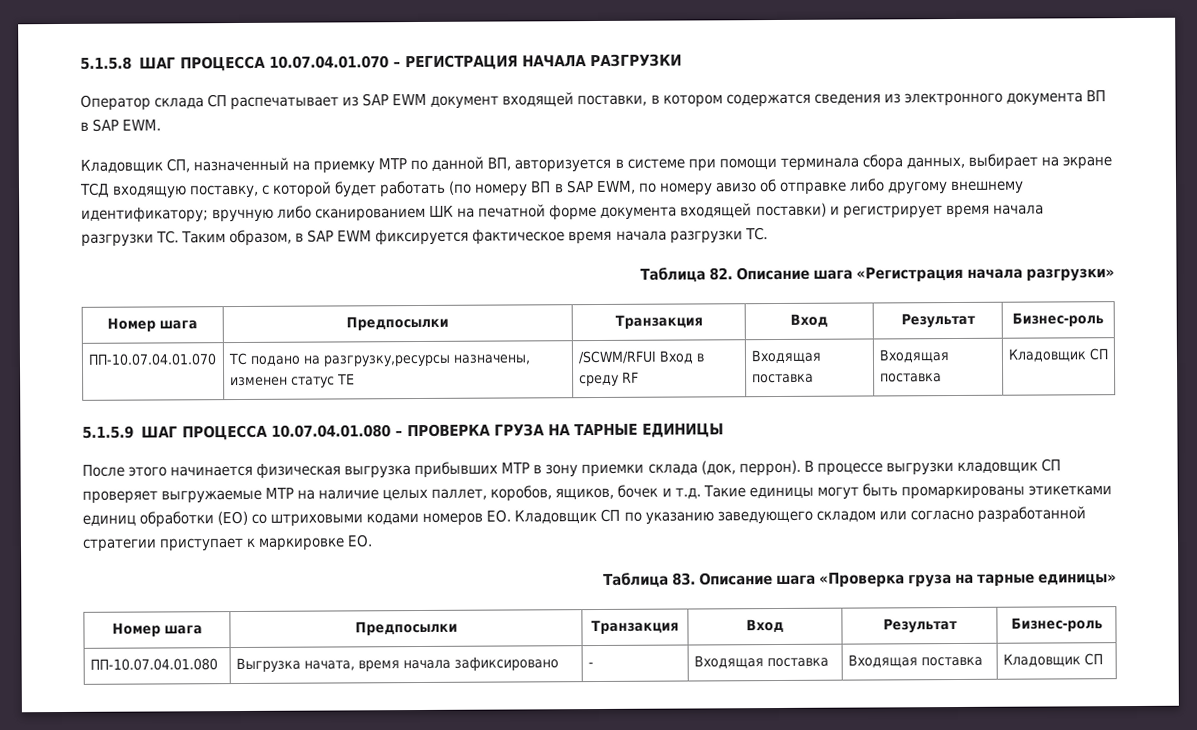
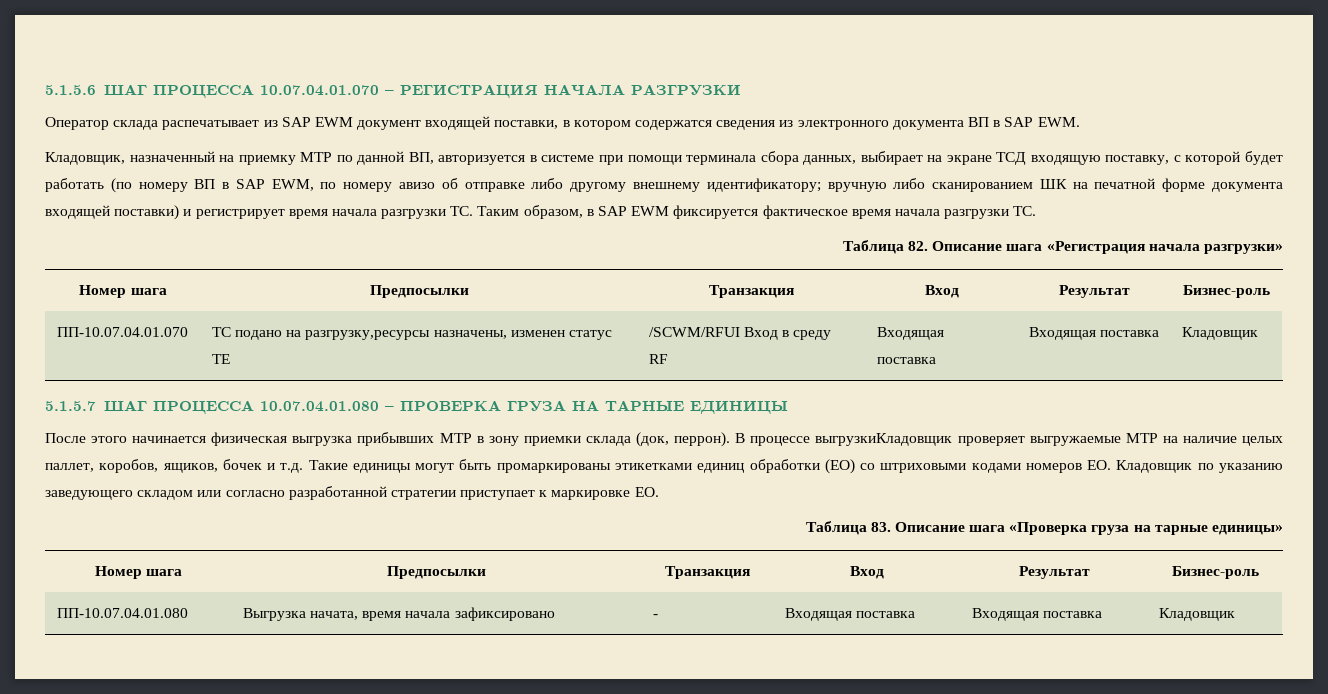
- 5.1.5.8 ШАГ ПРОЦЕССА 10.07.04.01.070 – РЕГИСТРАЦИЯ НАЧАЛА РАЗГРУЗКИ
+ 5.1.5.6 ШАГ ПРОЦЕССА 10.07.04.01.070 – РЕГИСТРАЦИЯ НАЧАЛА РАЗГРУЗКИ
- Оператор склада СП распечатывает из SAP EWM документ входящей поставки, в котором содержатся сведения из электронного документа ВП в SAP EWM.
+ Оператор склада распечатывает из SAP EWM документ входящей поставки, в котором содержатся сведения из электронного документа ВП в SAP EWM.
- Кладовщик СП, назначенный на приемку МТР по данной ВП, авторизуется в системе при помощи терминала сбора данных, выбирает на экране ТСД входящую поставку, с которой будет работать (по номеру ВП в SAP EWM, по номеру авизо об отправке либо другому внешнему идентификатору;
+ Кладовщик, назначенный на приемку МТР по данной ВП, авторизуется в системе при помощи терминала сбора данных, выбирает на экране ТСД входящую поставку, с которой будет работать (по номеру ВП в SAP EWM, по номеру авизо об отправке либо другому внешнему идентификатору;
- ПП-10.07.04.01.070 | ТС подано на разгрузку,ресурсы назначены, изменен статус ТЕ | /SCWM/RFUI Вход в среду RF | Входящая поставка | Входящая поставка | Кладовщик СП
- 5.1.5.9 ШАГ ПРОЦЕССА 10.07.04.01.080 – ПРОВЕРКА ГРУЗА НА ТАРНЫЕ ЕДИНИЦЫ
+ ПП-10.07.04.01.070 | ТС подано на разгрузку,ресурсы назначены, изменен статус ТЕ | /SCWM/RFUI Вход в среду RF | Входящая поставка | Входящая поставка | Кладовщик
+ 5.1.5.7 ШАГ ПРОЦЕССА 10.07.04.01.080 – ПРОВЕРКА ГРУЗА НА ТАРНЫЕ ЕДИНИЦЫ
- В процессе выгрузки кладовщик СП проверяет выгружаемые МТР на наличие целых паллет, коробов, ящиков, бочек и т.д. Такие единицы могут быть промаркированы этикетками единиц обработки (ЕО) со штриховыми кодами номеров ЕО. Кладовщик СП по указанию заведующего складом или согласно разработанной стратегии приступает к маркировке ЕО.
+ В процессе выгрузкиКладовщик проверяет выгружаемые МТР на наличие целых паллет, коробов, ящиков, бочек и т.д. Такие единицы могут быть промаркированы этикетками единиц обработки (ЕО) со штриховыми кодами номеров ЕО. Кладовщик по указанию заведующего складом или согласно разработанной стратегии приступает к маркировке ЕО.
- ПП-10.07.04.01.080 | Выгрузка начата, время начала зафиксировано | - | Входящая поставка | Входящая поставка | Кладовщик СП
+ ПП-10.07.04.01.080 | Выгрузка начата, время начала зафиксировано | - | Входящая поставка | Входящая поставка | Кладовщик

